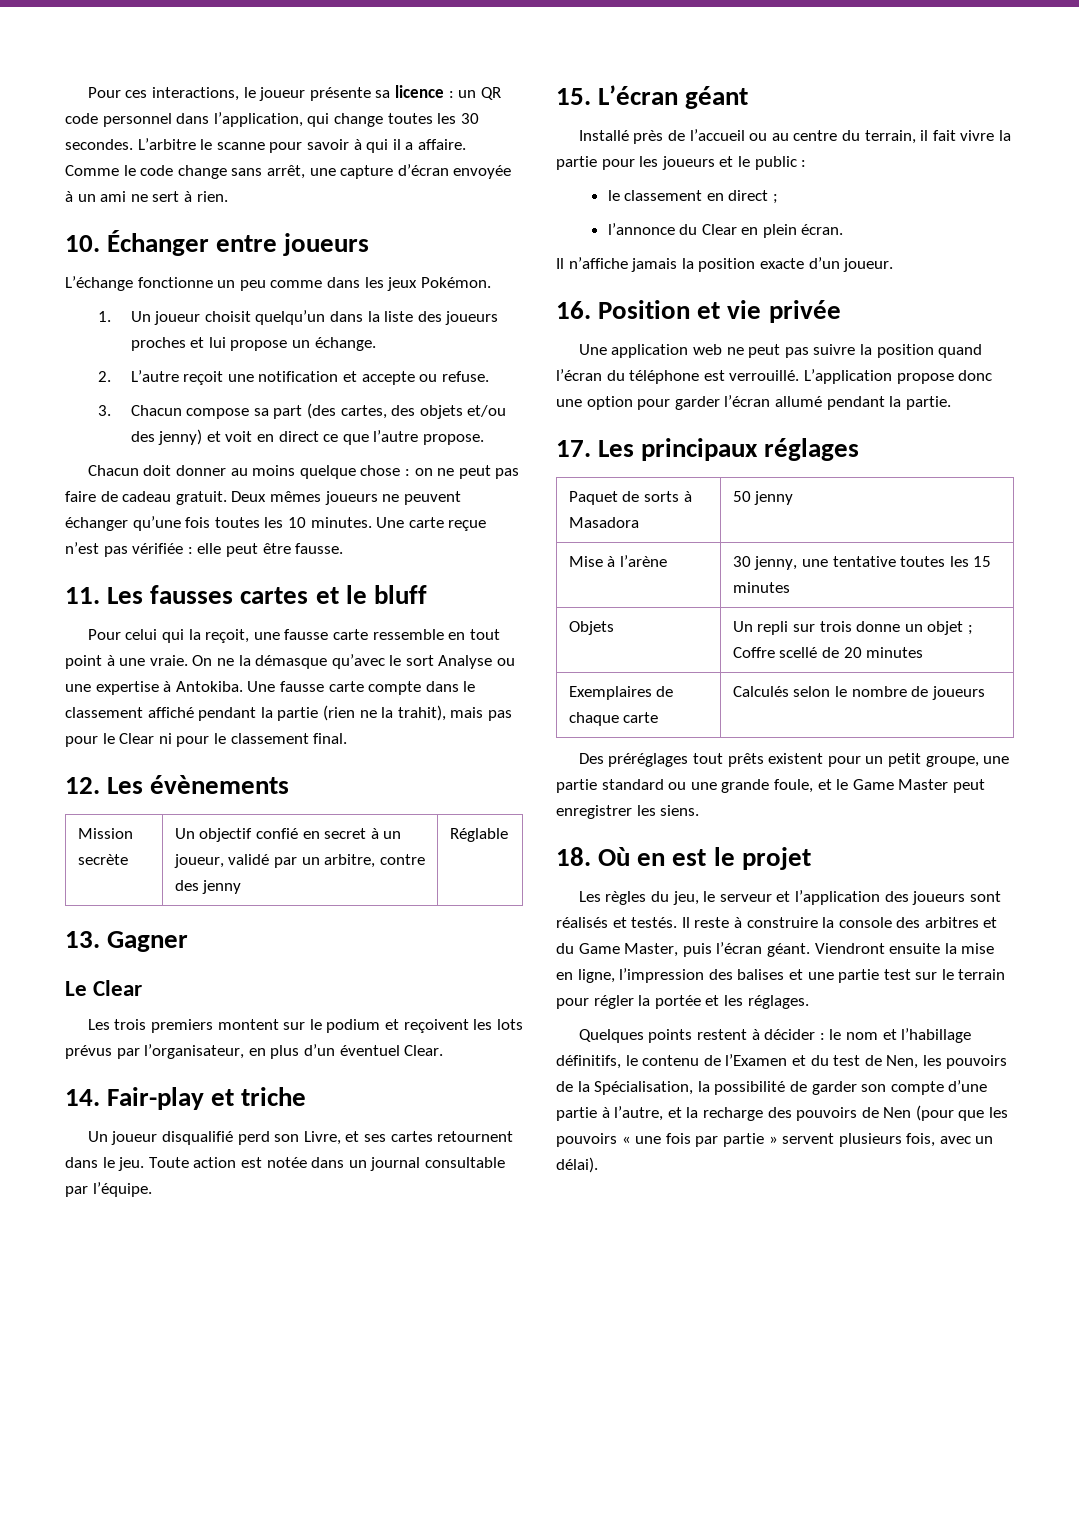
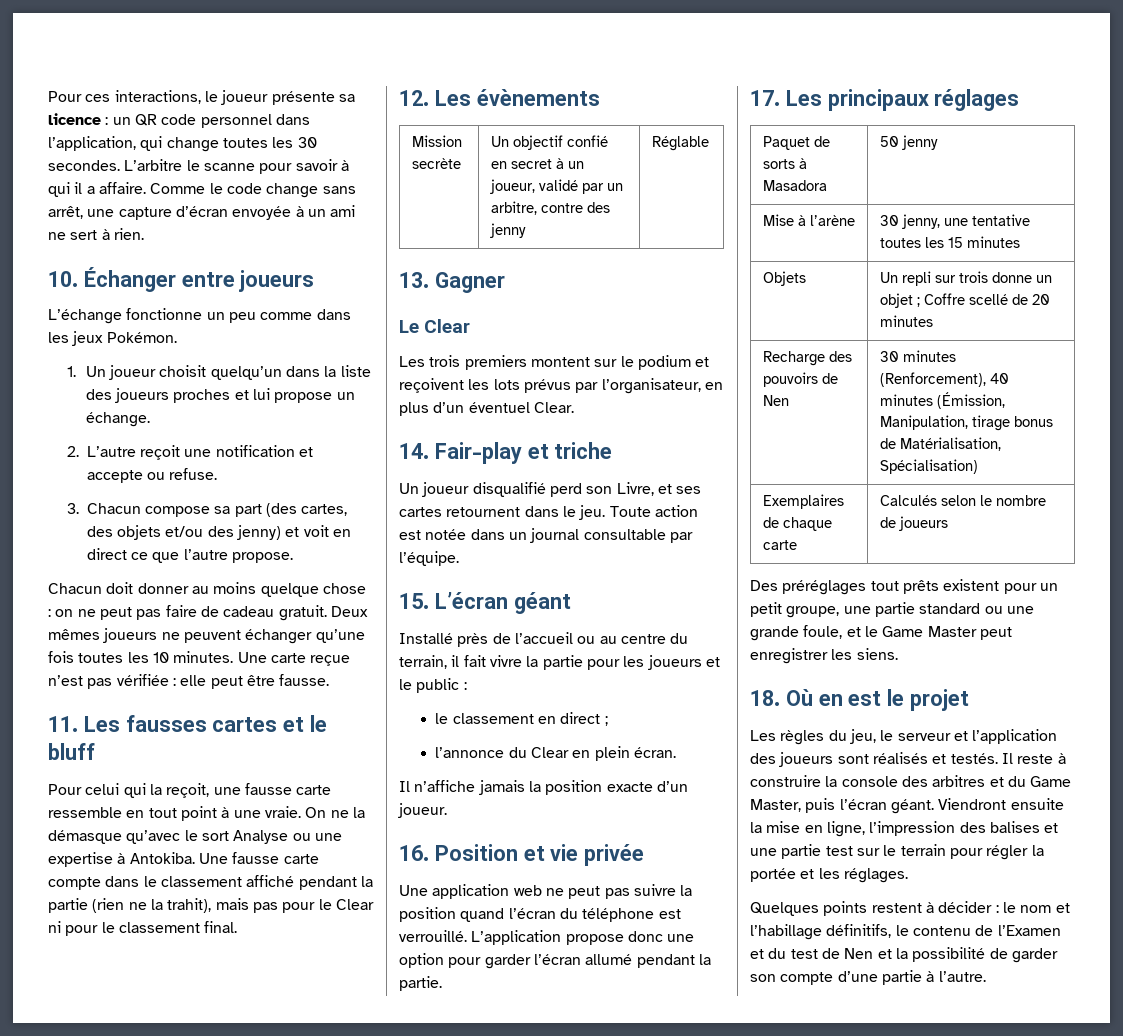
+ Recharge des pouvoirs de Nen | 30 minutes (Renforcement), 40 minutes (Émission, Manipulation, tirage bonus de Matérialisation, Spécialisation)
- Quelques points restent à décider : le nom et l’habillage définitifs, le contenu de l’Examen et du test de Nen, les pouvoirs de la Spécialisation, la possibilité de garder son compte d’une partie à l’autre, et la recharge des pouvoirs de Nen (pour que les pouvoirs « une fois par partie » servent plusieurs fois, avec un délai).
+ Quelques points restent à décider : le nom et l’habillage définitifs, le contenu de l’Examen et du test de Nen et la possibilité de garder son compte d’une partie à l’autre.

